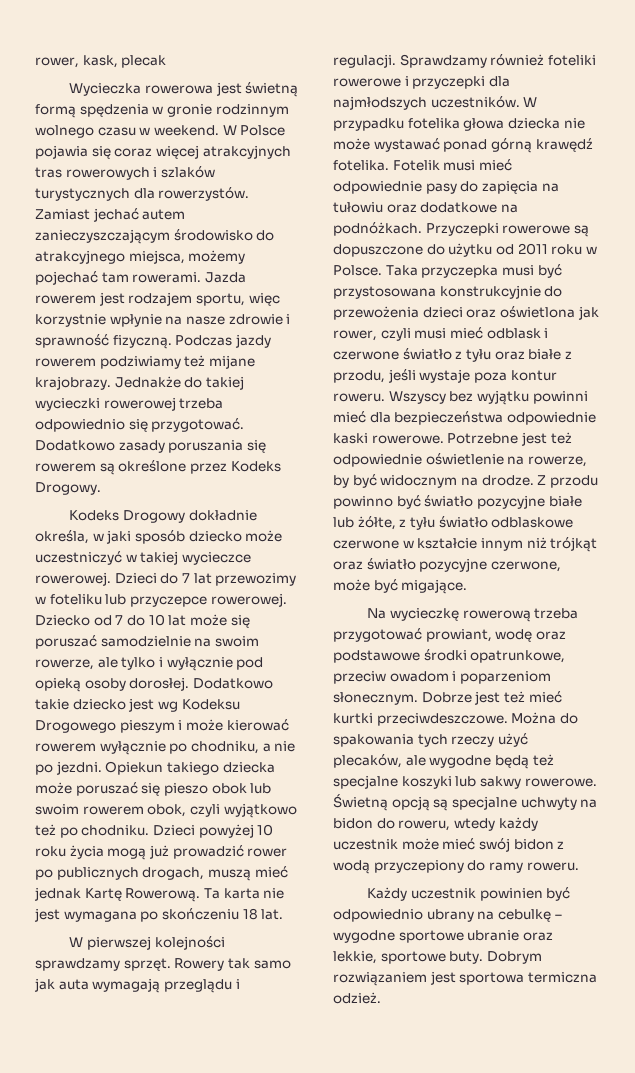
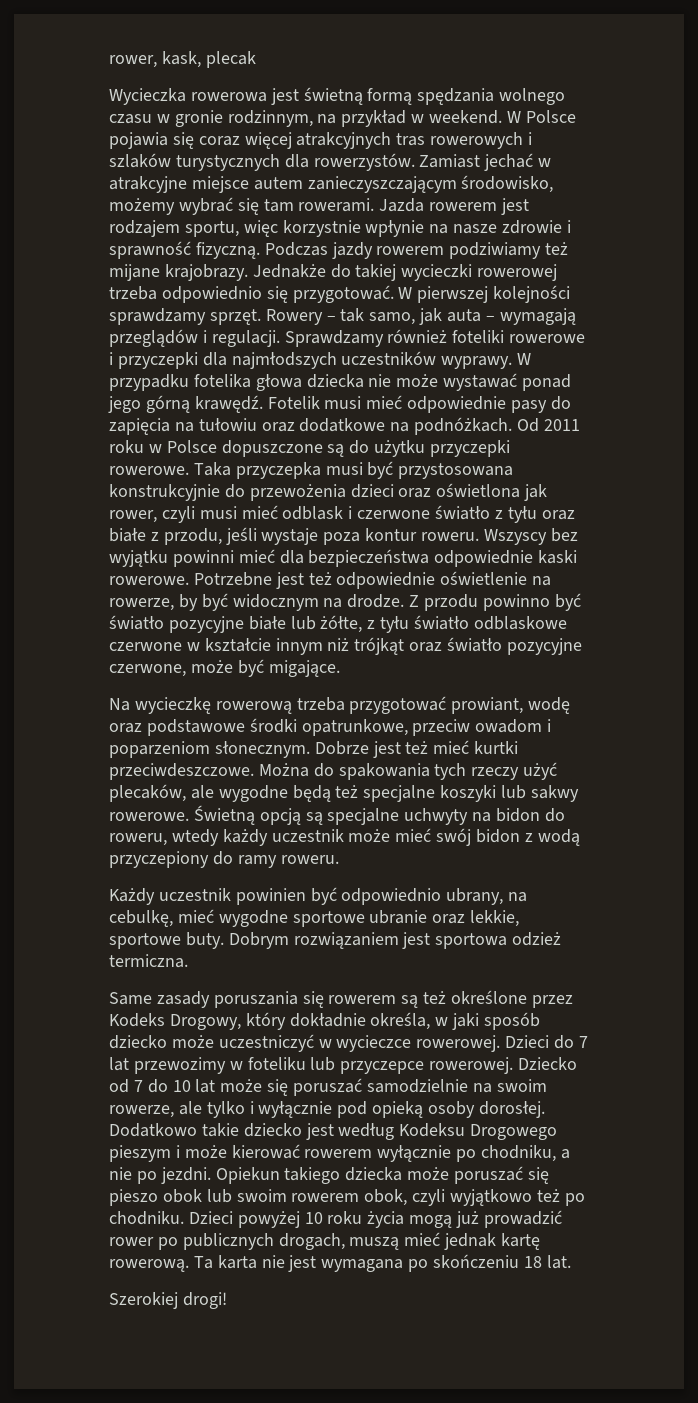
- Wycieczka rowerowa jest świetną formą spędzenia w gronie rodzinnym wolnego czasu w weekend.
+ Wycieczka rowerowa jest świetną formą spędzania wolnego czasu w gronie rodzinnym, na przykład w weekend.
- Zamiast jechać autem zanieczyszczającym środowisko do atrakcyjnego miejsca, możemy pojechać tam rowerami.
+ Zamiast jechać w atrakcyjne miejsce autem zanieczyszczającym środowisko, możemy wybrać się tam rowerami.
- Jednakże do takiej wycieczki rowerowej trzeba odpowiednio się przygotować. Dodatkowo zasady poruszania się rowerem są określone przez Kodeks Drogowy.
- Kodeks Drogowy dokładnie określa, w jaki sposób dziecko może uczestniczyć w takiej wycieczce rowerowej. Dzieci do 7 lat przewozimy w foteliku lub przyczepce rowerowej. Dziecko od 7 do 10 lat może się poruszać samodzielnie na swoim rowerze, ale tylko i wyłącznie pod opieką osoby dorosłej. Dodatkowo takie dziecko jest wg Kodeksu Drogowego pieszym i może kierować rowerem wyłącznie po chodniku, a nie po jezdni. Opiekun takiego dziecka może poruszać się pieszo obok lub swoim rowerem obok, czyli wyjątkowo też po chodniku. Dzieci powyżej 10 roku życia mogą już prowadzić rower po publicznych drogach, muszą mieć jednak Kartę Rowerową. Ta karta nie jest wymagana po skończeniu 18 lat.
- W pierwszej kolejności sprawdzamy sprzęt.
+ Jednakże do takiej wycieczki rowerowej trzeba odpowiednio się przygotować. W pierwszej kolejności sprawdzamy sprzęt.
- Rowery tak samo jak auta wymagają przeglądu i regulacji.
+ Rowery – tak samo, jak auta – wymagają przeglądów i regulacji.
- Sprawdzamy również foteliki rowerowe i przyczepki dla najmłodszych uczestników.
+ Sprawdzamy również foteliki rowerowe i przyczepki dla najmłodszych uczestników wyprawy.
- W przypadku fotelika głowa dziecka nie może wystawać ponad górną krawędź fotelika.
+ W przypadku fotelika głowa dziecka nie może wystawać ponad jego górną krawędź.
- Przyczepki rowerowe są dopuszczone do użytku od 2011 roku w Polsce.
+ Od 2011 roku w Polsce dopuszczone są do użytku przyczepki rowerowe.
- Każdy uczestnik powinien być odpowiednio ubrany na cebulkę – wygodne sportowe ubranie oraz lekkie, sportowe buty.
+ Każdy uczestnik powinien być odpowiednio ubrany, na cebulkę, mieć wygodne sportowe ubranie oraz lekkie, sportowe buty.
- Dobrym rozwiązaniem jest sportowa termiczna odzież.
+ Dobrym rozwiązaniem jest sportowa odzież termiczna.
+ Same zasady poruszania się rowerem są też określone przez Kodeks Drogowy, który dokładnie określa, w jaki sposób dziecko może uczestniczyć w wycieczce rowerowej. Dzieci do 7 lat przewozimy w foteliku lub przyczepce rowerowej. Dziecko od 7 do 10 lat może się poruszać samodzielnie na swoim rowerze, ale tylko i wyłącznie pod opieką osoby dorosłej. Dodatkowo takie dziecko jest według Kodeksu Drogowego pieszym i może kierować rowerem wyłącznie po chodniku, a nie po jezdni. Opiekun takiego dziecka może poruszać się pieszo obok lub swoim rowerem obok, czyli wyjątkowo też po chodniku. Dzieci powyżej 10 roku życia mogą już prowadzić rower po publicznych drogach, muszą mieć jednak kartę rowerową. Ta karta nie jest wymagana po skończeniu 18 lat.
+ Szerokiej drogi!

